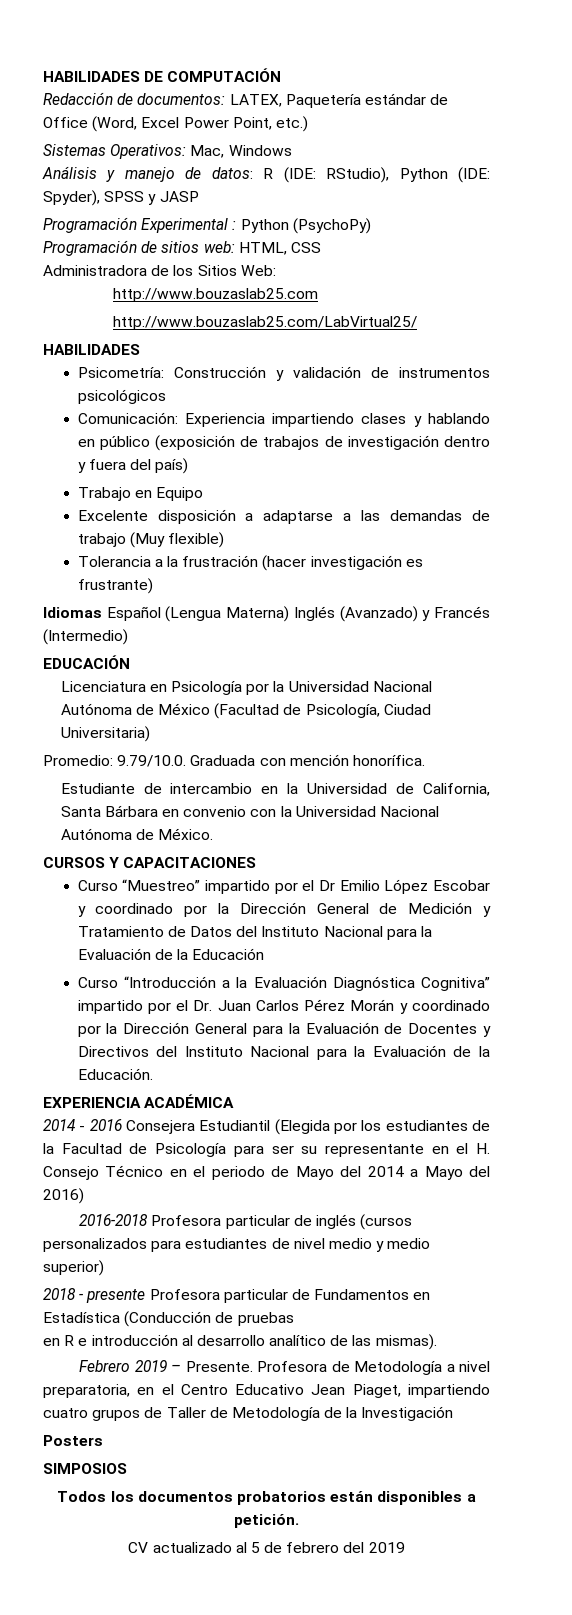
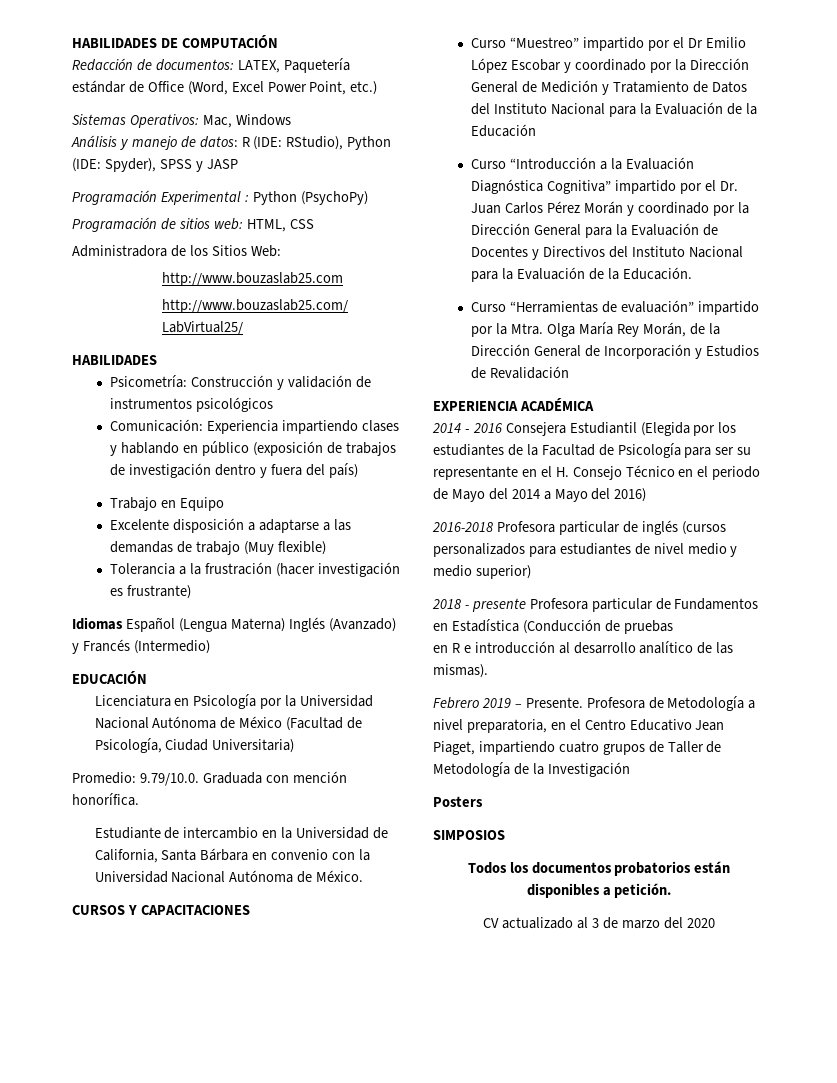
+ Curso “Herramientas de evaluación” impartido por la Mtra. Olga María Rey Morán, de la Dirección General de Incorporación y Estudios de Revalidación
- CV actualizado al 5 de febrero del 2019
+ CV actualizado al 3 de marzo del 2020

